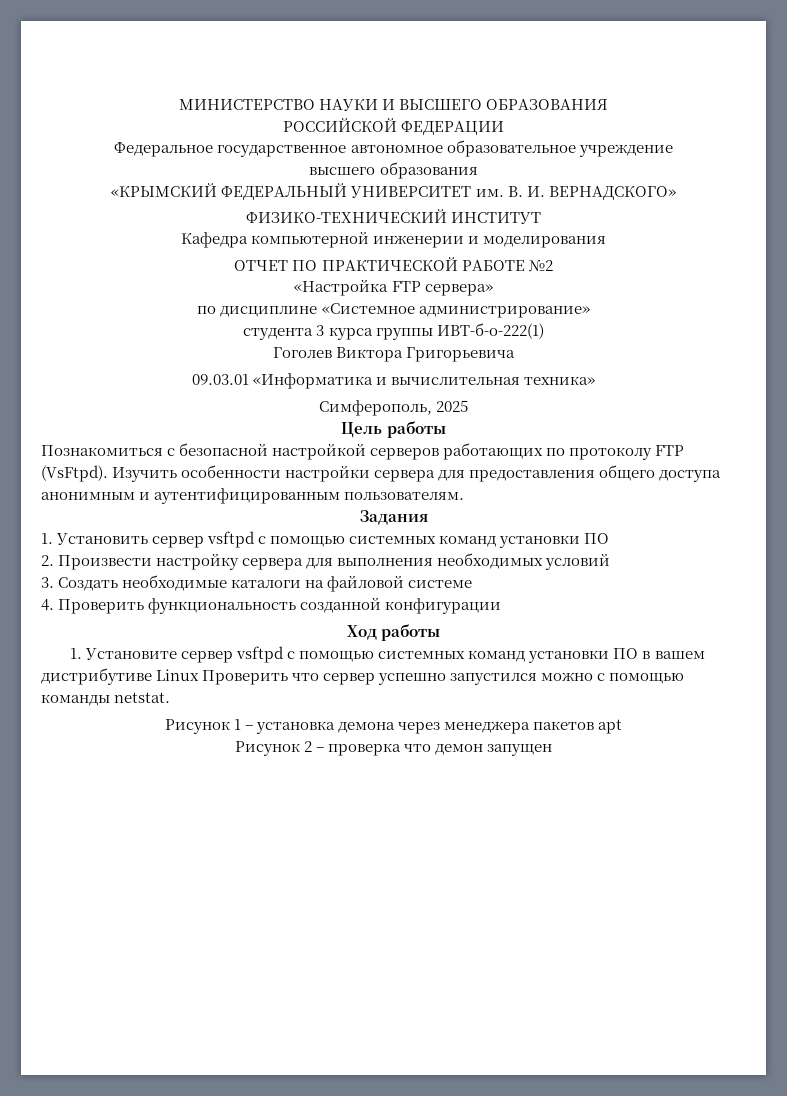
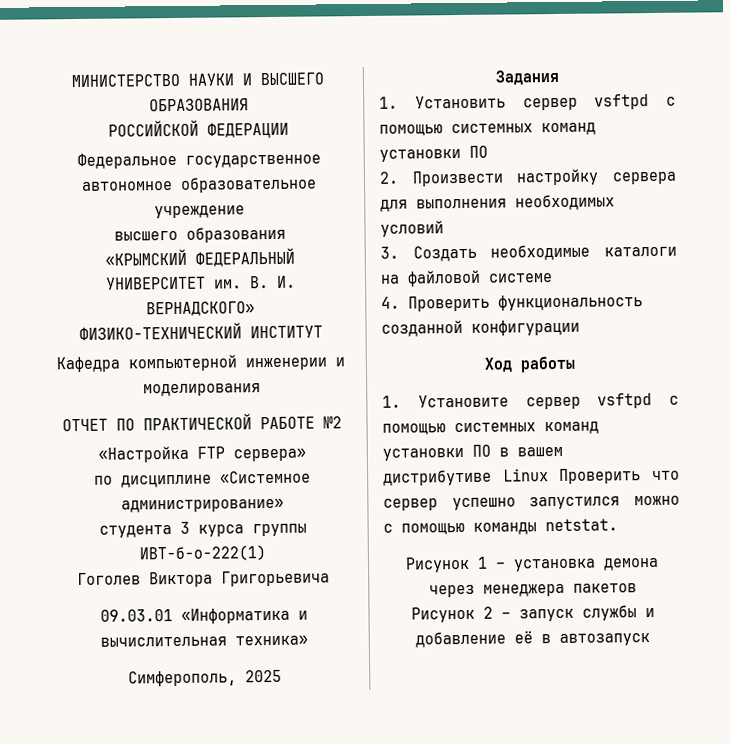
- Цель работы
- Познакомиться с безопасной настройкой серверов работающих по протоколу FTP (VsFtpd). Изучить особенности настройки сервера для предоставления общего доступа анонимным и аутентифицированным пользователям.
- Рисунок 1 – установка демона через менеджера пакетов apt
+ Рисунок 1 – установка демона через менеджера пакетов
- Рисунок 2 – проверка что демон запущен
+ Рисунок 2 – запуск службы и добавление её в автозапуск

